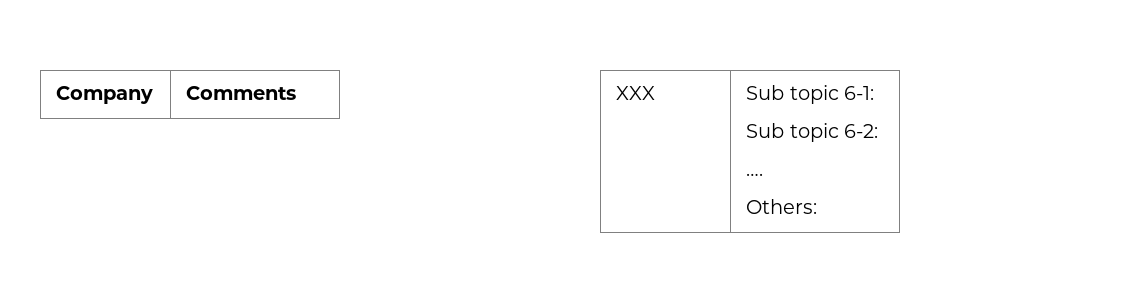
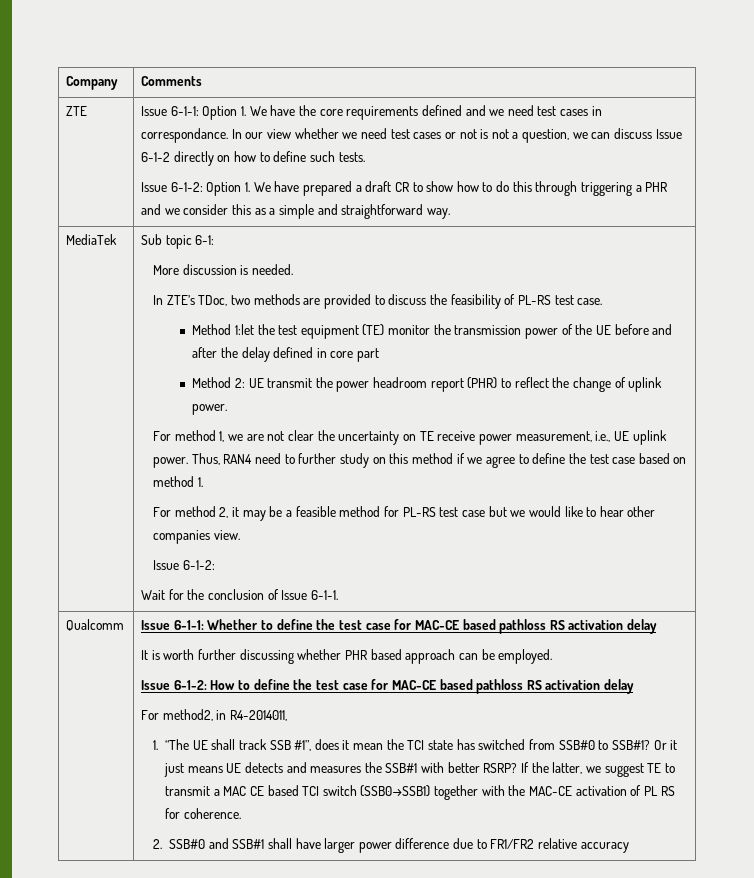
- XXX | Sub topic 6-1:
- Sub topic 6-2:
- ….
- Others:
+ ZTE | Issue 6-1-1: Option 1. We have the core requirements defined and we need test cases in correspondance. In our view whether we need test cases or not is not a question, we can discuss Issue 6-1-2 directly on how to define such tests.
+ Issue 6-1-2: Option 1. We have prepared a draft CR to show how to do this through triggering a PHR and we consider this as a simple and straightforward way.
+ MediaTek | Sub topic 6-1:
+ More discussion is needed.
+ In ZTE’s TDoc, two methods are provided to discuss the feasibility of PL-RS test case.
+ Method 1:let the test equipment (TE) monitor the transmission power of the UE before and after the delay defined in core part
+ Method 2: UE transmit the power headroom report (PHR) to reflect the change of uplink power.
+ For method 1, we are not clear the uncertainty on TE receive power measurement, i.e., UE uplink power. Thus, RAN4 need to further study on this method if we agree to define the test case based on method 1.
+ For method 2, it may be a feasible method for PL-RS test case but we would like to hear other companies view.
+ Issue 6-1-2:
+ Wait for the conclusion of Issue 6-1-1.
+ Qualcomm | Issue 6-1-1: Whether to define the test case for MAC-CE based pathloss RS activation delay
+ It is worth further discussing whether PHR based approach can be employed.
+ Issue 6-1-2: How to define the test case for MAC-CE based pathloss RS activation delay
+ For method2, in R4-2014011,
+ 1. “The UE shall track SSB #1”, does it mean the TCI state has switched from SSB#0 to SSB#1? Or it just means UE detects and measures the SSB#1 with better RSRP? If the latter, we suggest TE to transmit a MAC CE based TCI switch (SSB0→SSB1) together with the MAC-CE activation of PL RS for coherence.
+ 2. SSB#0 and SSB#1 shall have larger power difference due to FR1/FR2 relative accuracy

